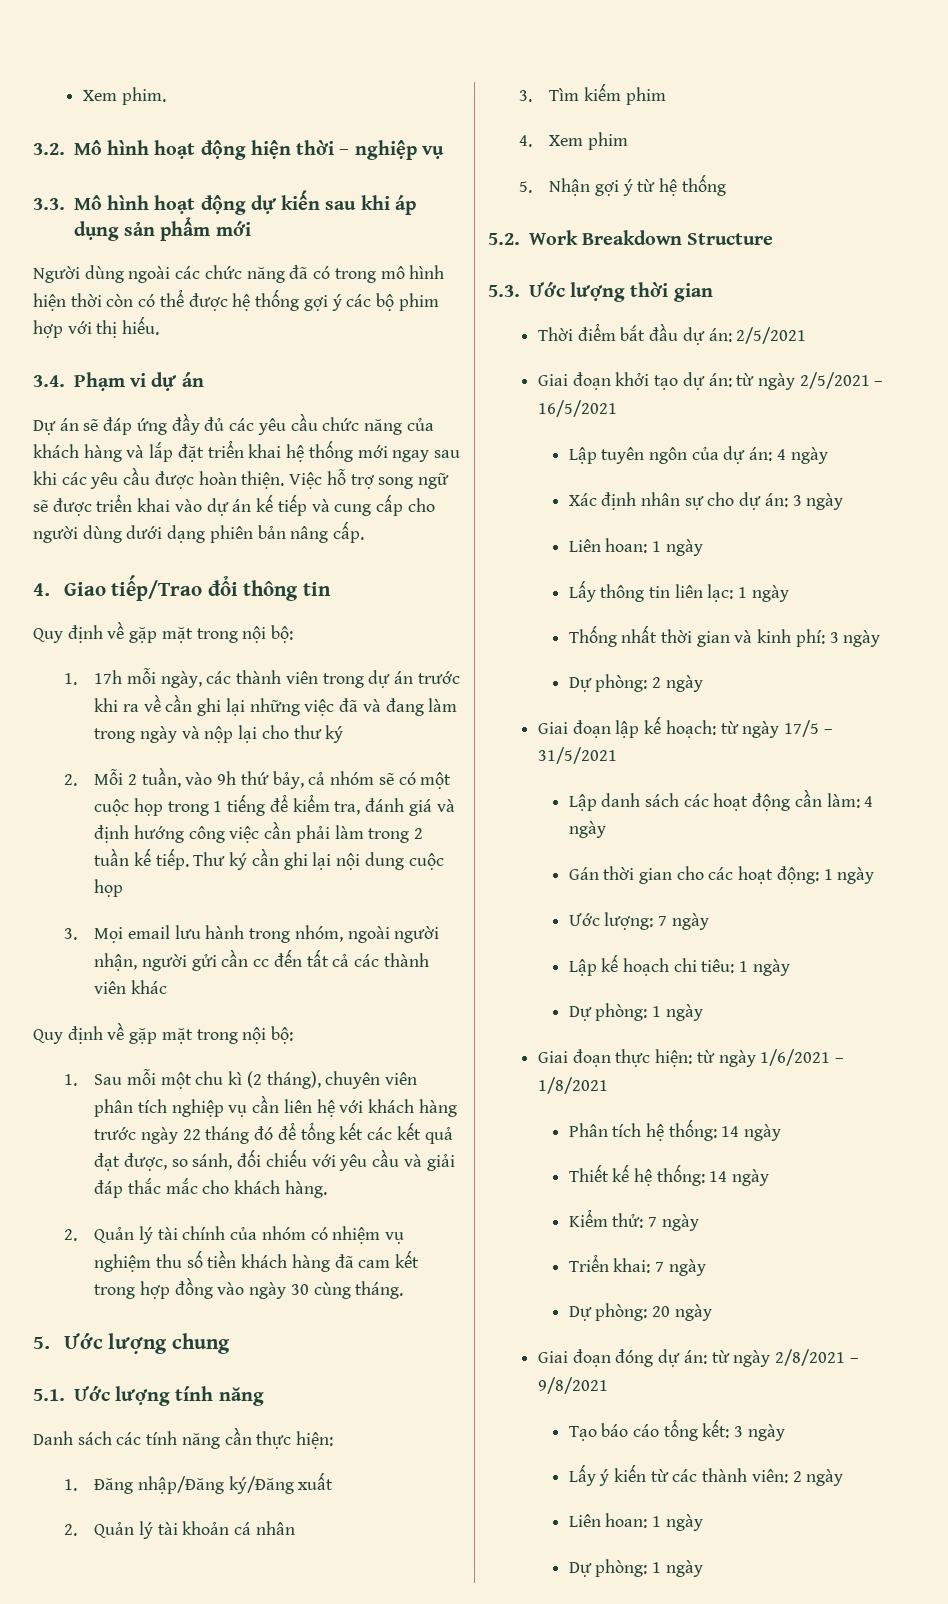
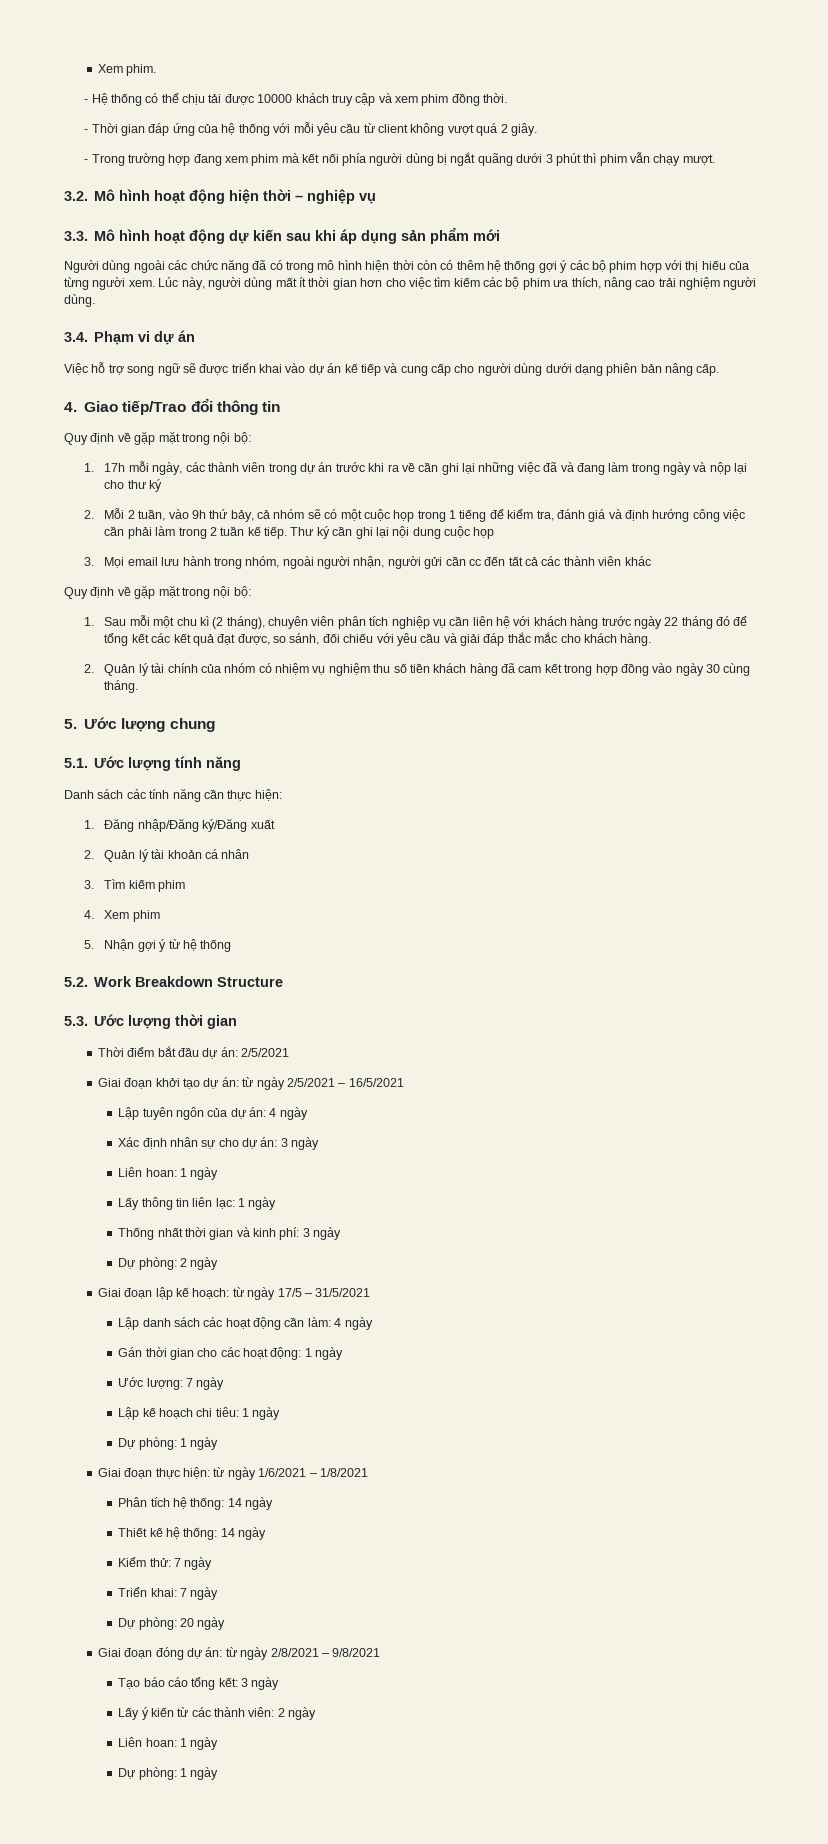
+ - Hệ thống có thể chịu tải được 10000 khách truy cập và xem phim đồng thời.
+ - Thời gian đáp ứng của hệ thống với mỗi yêu cầu từ client không vượt quá 2 giây.
+ - Trong trường hợp đang xem phim mà kết nối phía người dùng bị ngắt quãng dưới 3 phút thì phim vẫn chạy mượt.
- Người dùng ngoài các chức năng đã có trong mô hình hiện thời còn có thể được hệ thống gợi ý các bộ phim hợp với thị hiếu.
+ Người dùng ngoài các chức năng đã có trong mô hình hiện thời còn có thêm hệ thống gợi ý các bộ phim hợp với thị hiếu của từng người xem. Lúc này, người dùng mất ít thời gian hơn cho việc tìm kiếm các bộ phim ưa thích, nâng cao trải nghiệm người dùng.
- Dự án sẽ đáp ứng đầy đủ các yêu cầu chức năng của khách hàng và lắp đặt triển khai hệ thống mới ngay sau khi các yêu cầu được hoàn thiện.

